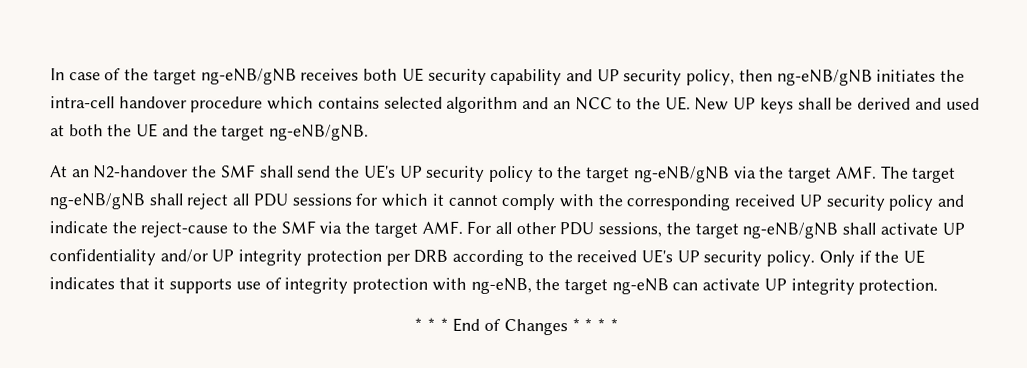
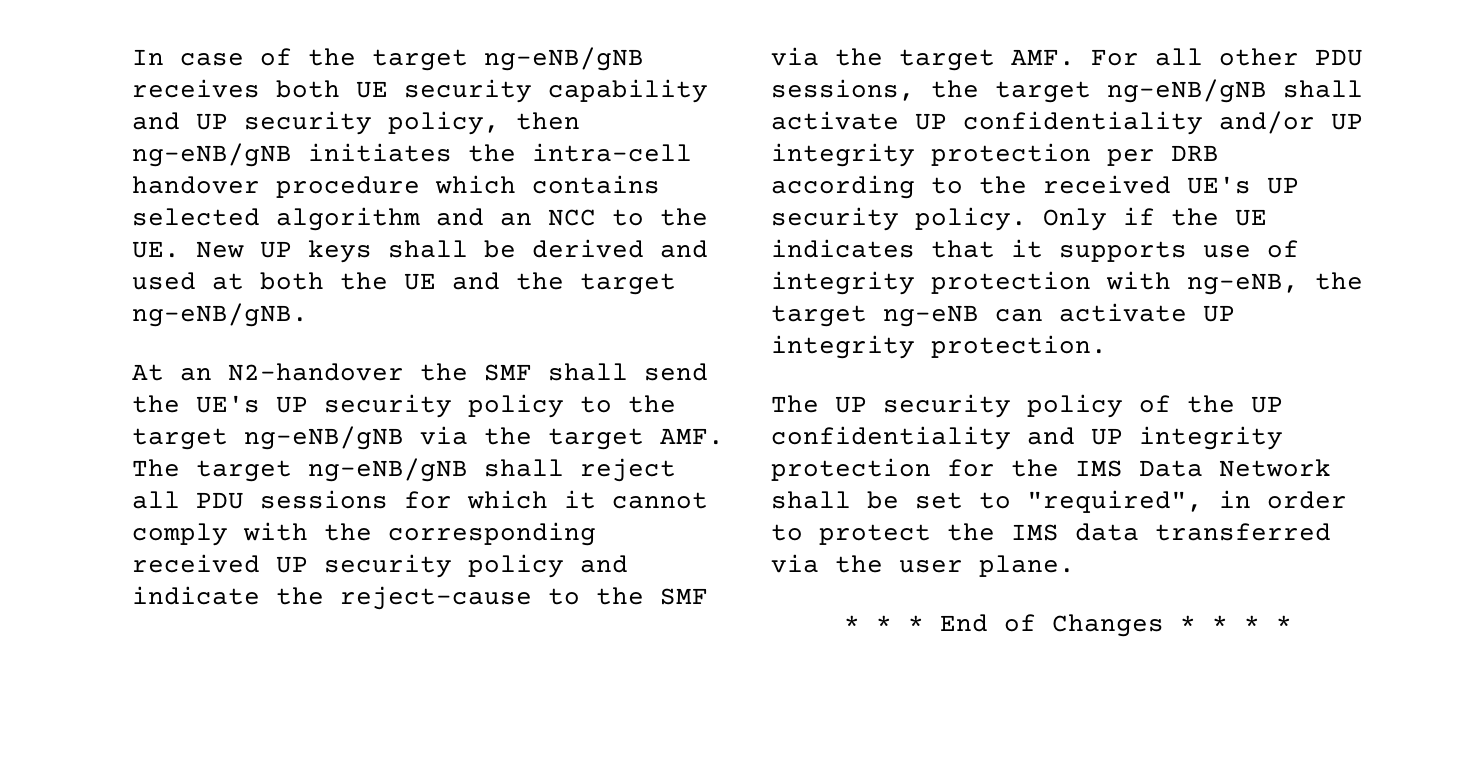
+ The UP security policy of the UP confidentiality and UP integrity protection for the IMS Data Network shall be set to "required", in order to protect the IMS data transferred via the user plane.

